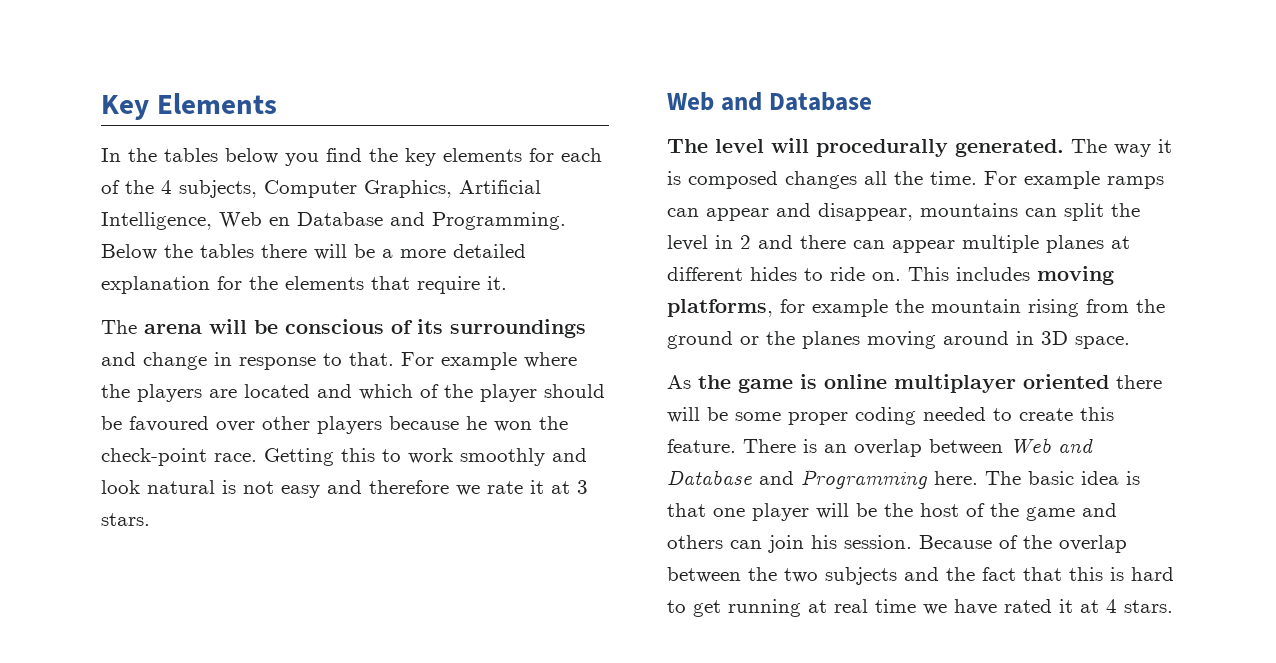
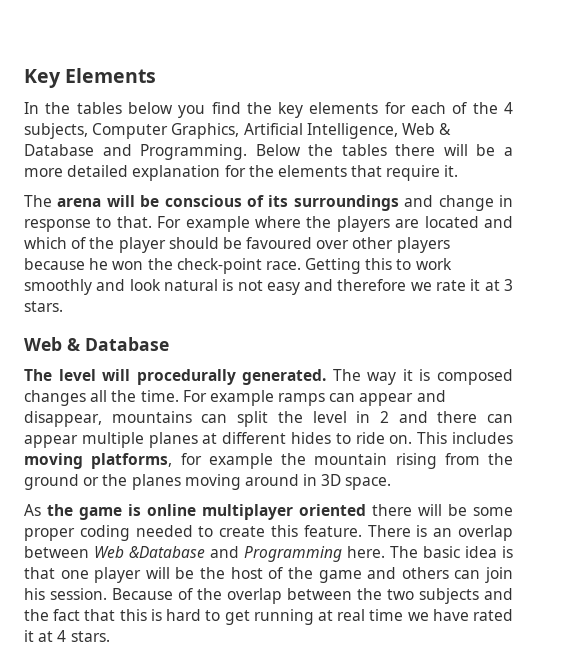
- In the tables below you find the key elements for each of the 4 subjects, Computer Graphics, Artificial Intelligence, Web en Database and Programming.
+ In the tables below you find the key elements for each of the 4 subjects, Computer Graphics, Artificial Intelligence, Web & Database and Programming.
  Getting this to work smoothly and look natural is not easy and therefore we rate it at 3 stars.
- Web and Database
+ Web & Database
- There is an overlap between Web and Database and Programming here.
+ There is an overlap between Web &Database and Programming here.

